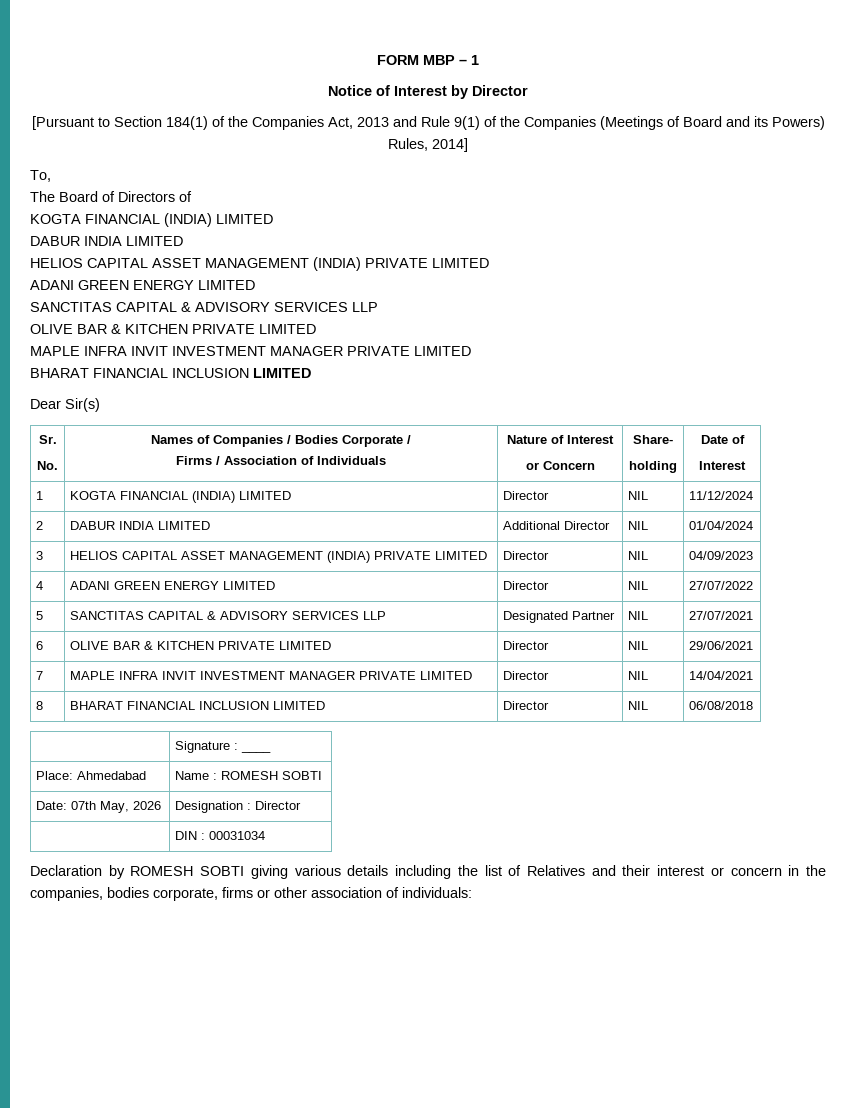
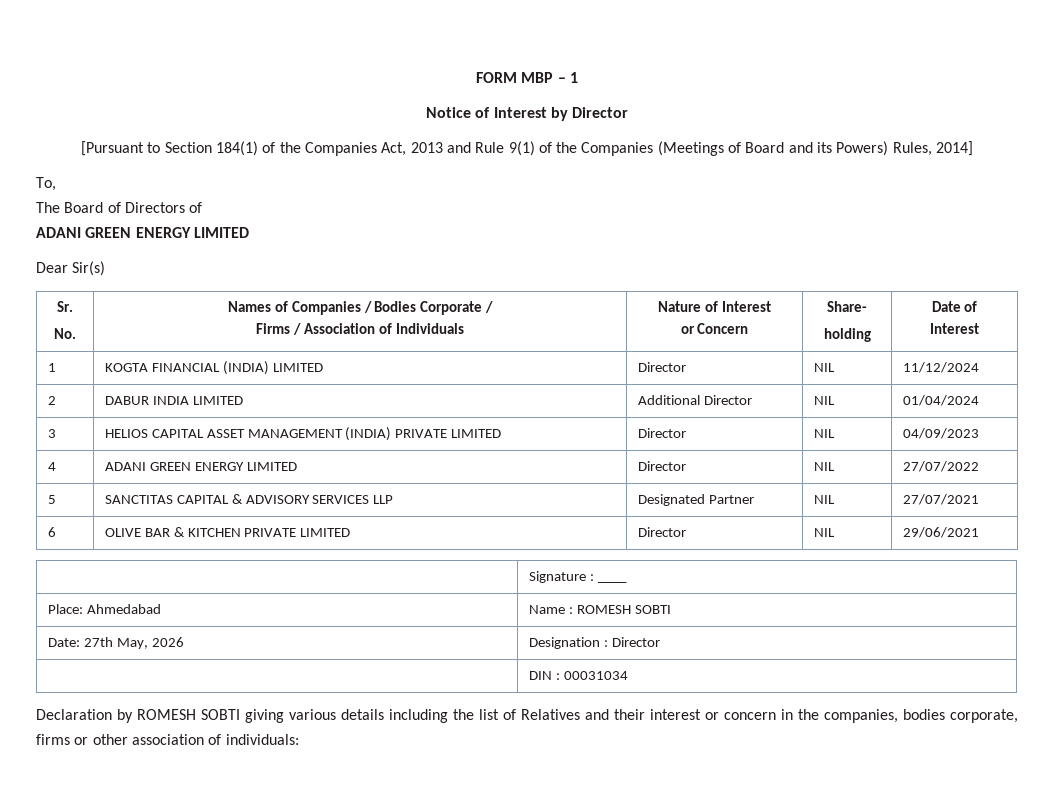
  The Board of Directors of
- KOGTA FINANCIAL (INDIA) LIMITED
- DABUR INDIA LIMITED
- HELIOS CAPITAL ASSET MANAGEMENT (INDIA) PRIVATE LIMITED
  ADANI GREEN ENERGY LIMITED
- SANCTITAS CAPITAL & ADVISORY SERVICES LLP
- OLIVE BAR & KITCHEN PRIVATE LIMITED
- MAPLE INFRA INVIT INVESTMENT MANAGER PRIVATE LIMITED
- BHARAT FINANCIAL INCLUSION LIMITED
- 7 | MAPLE INFRA INVIT INVESTMENT MANAGER PRIVATE LIMITED | Director | NIL | 14/04/2021
- 8 | BHARAT FINANCIAL INCLUSION LIMITED | Director | NIL | 06/08/2018
- Date: 07th May, 2026 | Designation : Director
+ Date: 27th May, 2026 | Designation : Director

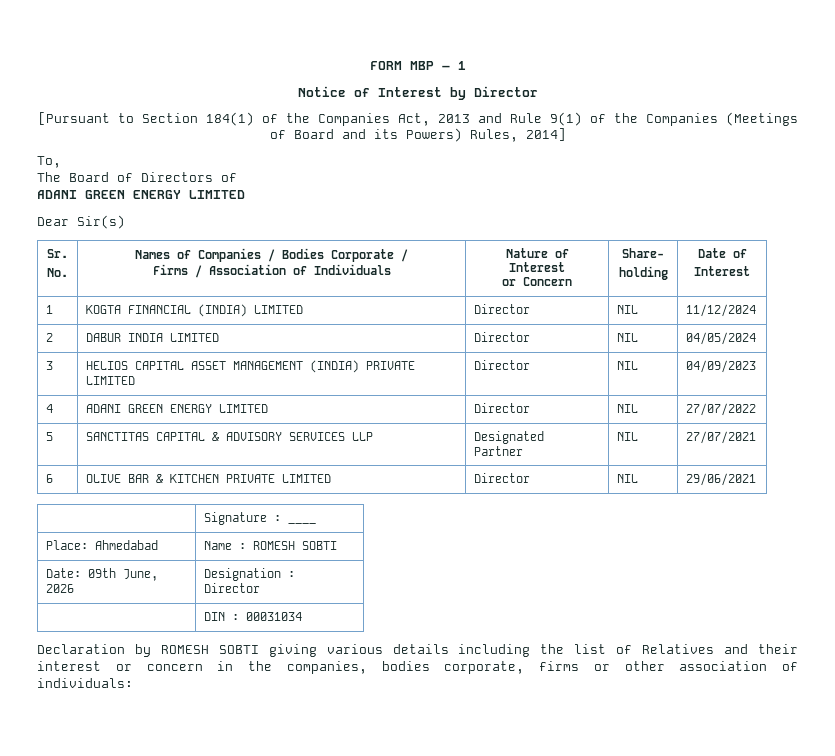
- 2 | DABUR INDIA LIMITED | Additional Director | NIL | 01/04/2024
+ 2 | DABUR INDIA LIMITED | Director | NIL | 04/05/2024
- Date: 27th May, 2026 | Designation : Director
+ Date: 09th June, 2026 | Designation : Director

